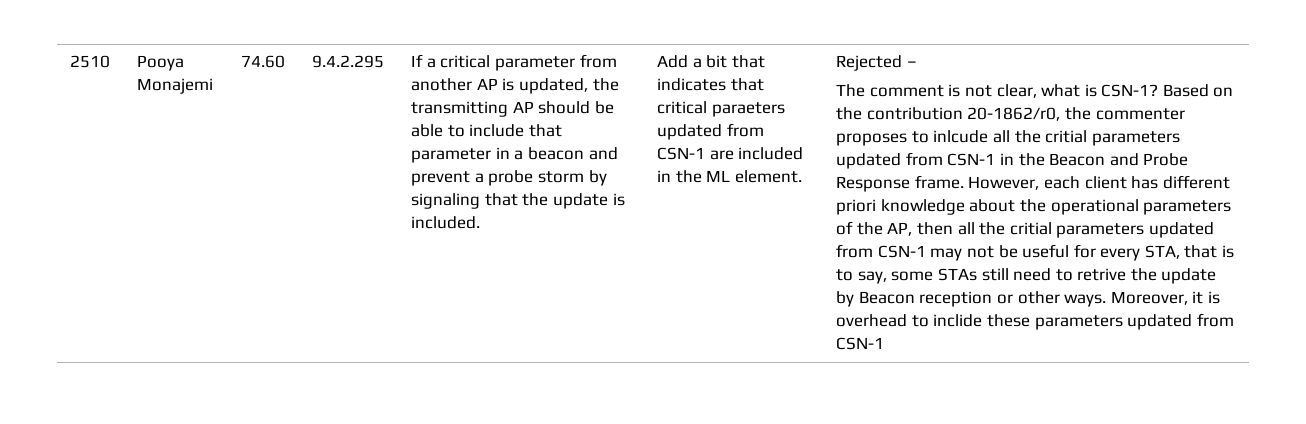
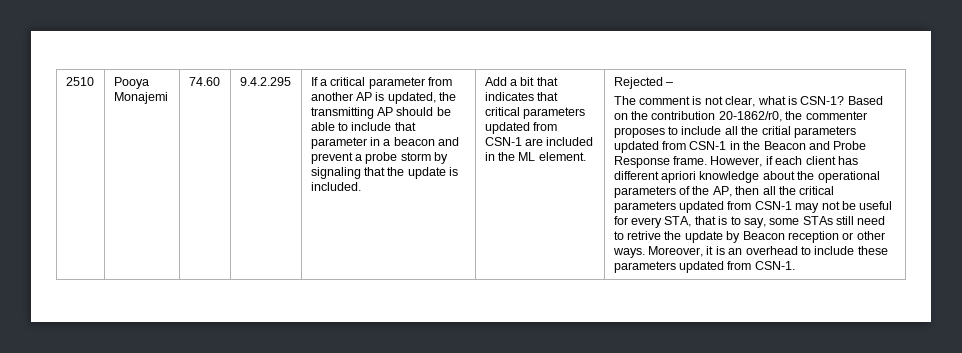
- Add a bit that indicates that critical paraeters updated from CSN-1 are included in the ML element.
+ Add a bit that indicates that critical parameters updated from CSN-1 are included in the ML element.
- Based on the contribution 20-1862/r0, the commenter proposes to inlcude all the critial parameters updated from CSN-1 in the Beacon and Probe Response frame.
+ Based on the contribution 20-1862/r0, the commenter proposes to include all the critial parameters updated from CSN-1 in the Beacon and Probe Response frame.
- However, each client has different priori knowledge about the operational parameters of the AP, then all the critial parameters updated from CSN-1 may not be useful for every STA, that is to say, some STAs still need to retrive the update by Beacon reception or other ways.
+ However, if each client has different apriori knowledge about the operational parameters of the AP, then all the critical parameters updated from CSN-1 may not be useful for every STA, that is to say, some STAs still need to retrive the update by Beacon reception or other ways.
- Moreover, it is overhead to inclide these parameters updated from CSN-1
+ Moreover, it is an overhead to include these parameters updated from CSN-1.

